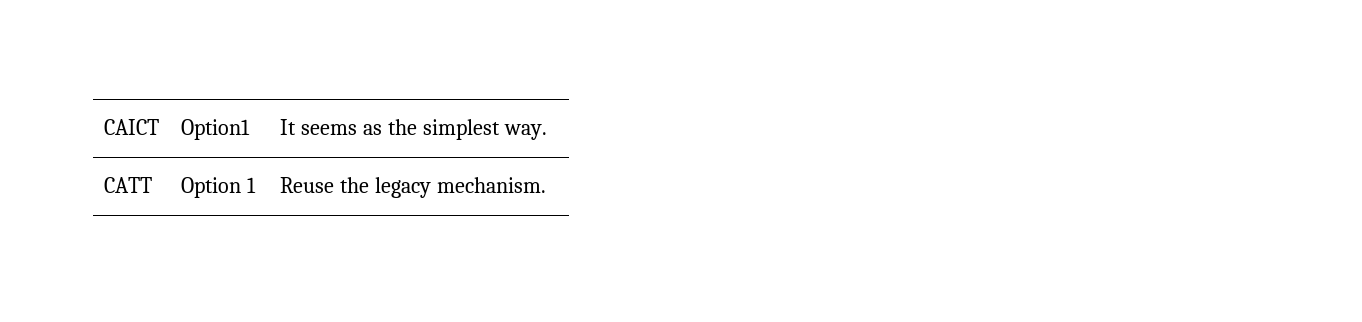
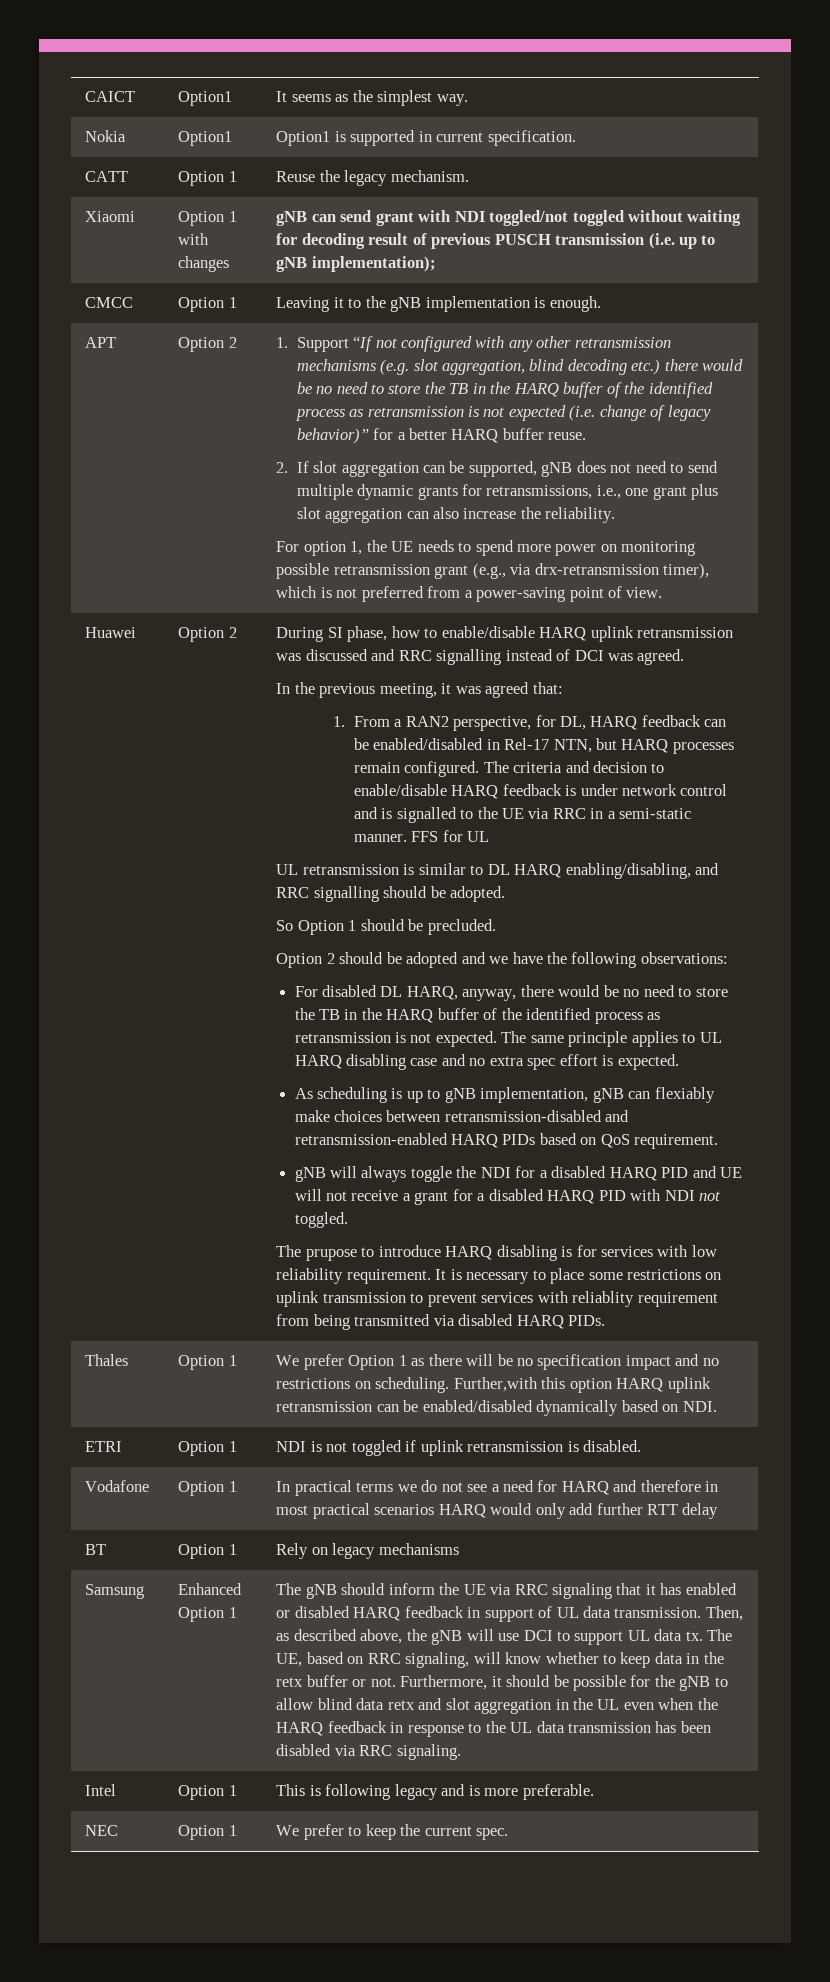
+ Nokia | Option1 | Option1 is supported in current specification.
+ Xiaomi | Option 1 with changes | gNB can send grant with NDI toggled/not toggled without waiting for decoding result of previous PUSCH transmission (i.e. up to gNB implementation);
+ CMCC | Option 1 | Leaving it to the gNB implementation is enough.
+ APT | Option 2 | 1. Support “If not configured with any other retransmission mechanisms (e.g. slot aggregation, blind decoding etc.) there would be no need to store the TB in the HARQ buffer of the identified process as retransmission is not expected (i.e. change of legacy behavior)” for a better HARQ buffer reuse.
+ 2. If slot aggregation can be supported, gNB does not need to send multiple dynamic grants for retransmissions, i.e., one grant plus slot aggregation can also increase the reliability.
+ For option 1, the UE needs to spend more power on monitoring possible retransmission grant (e.g., via drx-retransmission timer), which is not preferred from a power-saving point of view.
+ Huawei | Option 2 | During SI phase, how to enable/disable HARQ uplink retransmission was discussed and RRC signalling instead of DCI was agreed.
+ In the previous meeting, it was agreed that:
+ 1. From a RAN2 perspective, for DL, HARQ feedback can be enabled/disabled in Rel-17 NTN, but HARQ processes remain configured. The criteria and decision to enable/disable HARQ feedback is under network control and is signalled to the UE via RRC in a semi-static manner. FFS for UL
+ UL retransmission is similar to DL HARQ enabling/disabling, and RRC signalling should be adopted.
+ So Option 1 should be precluded.
+ Option 2 should be adopted and we have the following observations:
+ For disabled DL HARQ, anyway, there would be no need to store the TB in the HARQ buffer of the identified process as retransmission is not expected. The same principle applies to UL HARQ disabling case and no extra spec effort is expected.
+ As scheduling is up to gNB implementation, gNB can flexiably make choices between retransmission-disabled and retransmission-enabled HARQ PIDs based on QoS requirement.
+ gNB will always toggle the NDI for a disabled HARQ PID and UE will not receive a grant for a disabled HARQ PID with NDI not toggled.
+ The prupose to introduce HARQ disabling is for services with low reliability requirement. It is necessary to place some restrictions on uplink transmission to prevent services with reliablity requirement from being transmitted via disabled HARQ PIDs.
+ Thales | Option 1 | We prefer Option 1 as there will be no specification impact and no restrictions on scheduling. Further,with this option HARQ uplink retransmission can be enabled/disabled dynamically based on NDI.
+ ETRI | Option 1 | NDI is not toggled if uplink retransmission is disabled.
+ Vodafone | Option 1 | In practical terms we do not see a need for HARQ and therefore in most practical scenarios HARQ would only add further RTT delay
+ BT | Option 1 | Rely on legacy mechanisms
+ Samsung | Enhanced Option 1 | The gNB should inform the UE via RRC signaling that it has enabled or disabled HARQ feedback in support of UL data transmission. Then, as described above, the gNB will use DCI to support UL data tx. The UE, based on RRC signaling, will know whether to keep data in the retx buffer or not. Furthermore, it should be possible for the gNB to allow blind data retx and slot aggregation in the UL even when the HARQ feedback in response to the UL data transmission has been disabled via RRC signaling.
+ Intel | Option 1 | This is following legacy and is more preferable.
+ NEC | Option 1 | We prefer to keep the current spec.

